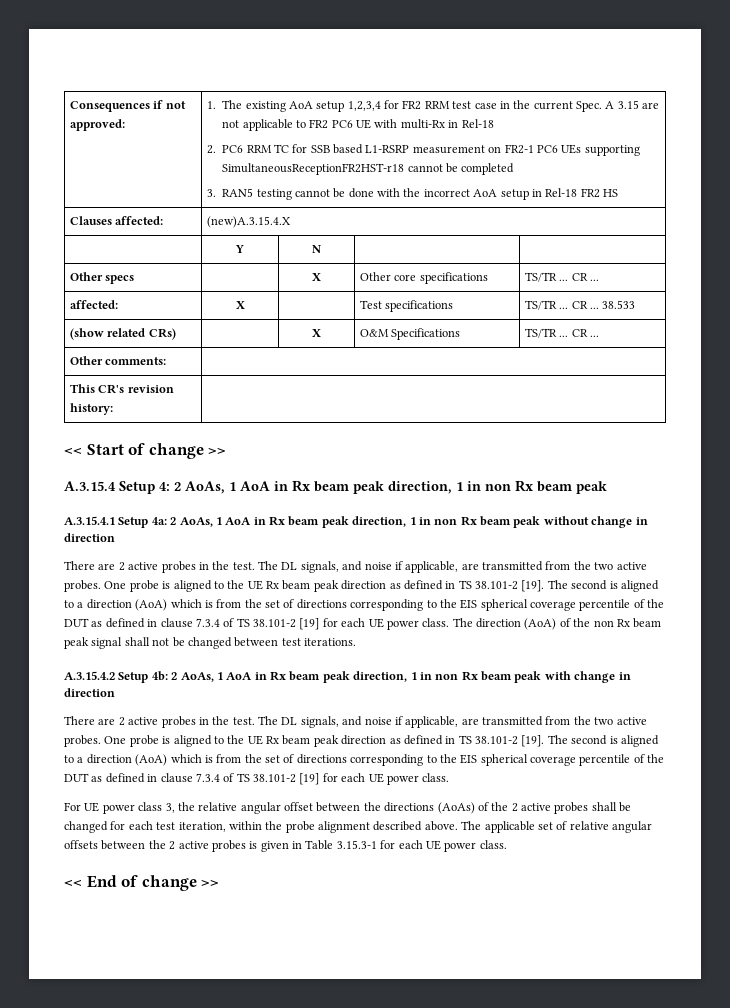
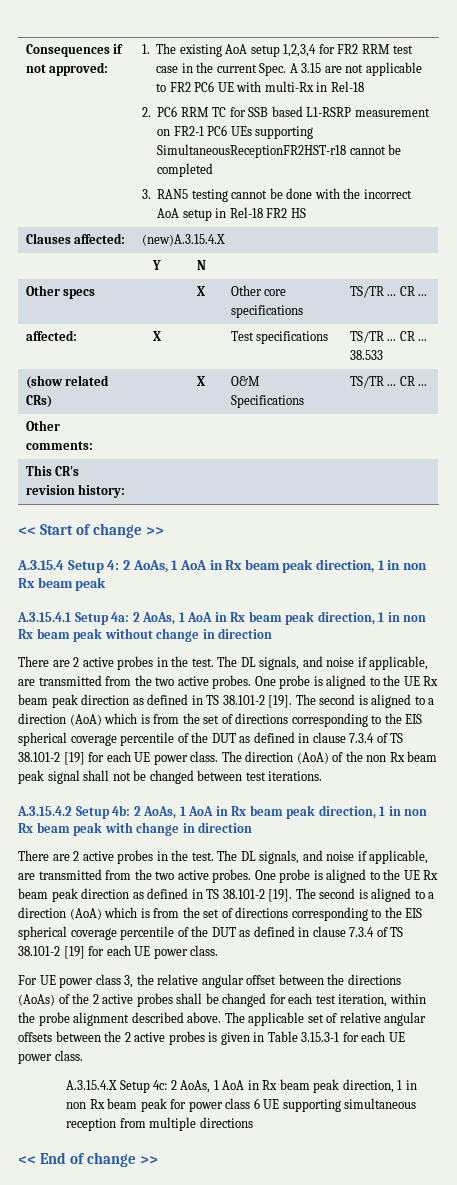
+ A.3.15.4.X Setup 4c: 2 AoAs, 1 AoA in Rx beam peak direction, 1 in non Rx beam peak for power class 6 UE supporting simultaneous reception from multiple directions

